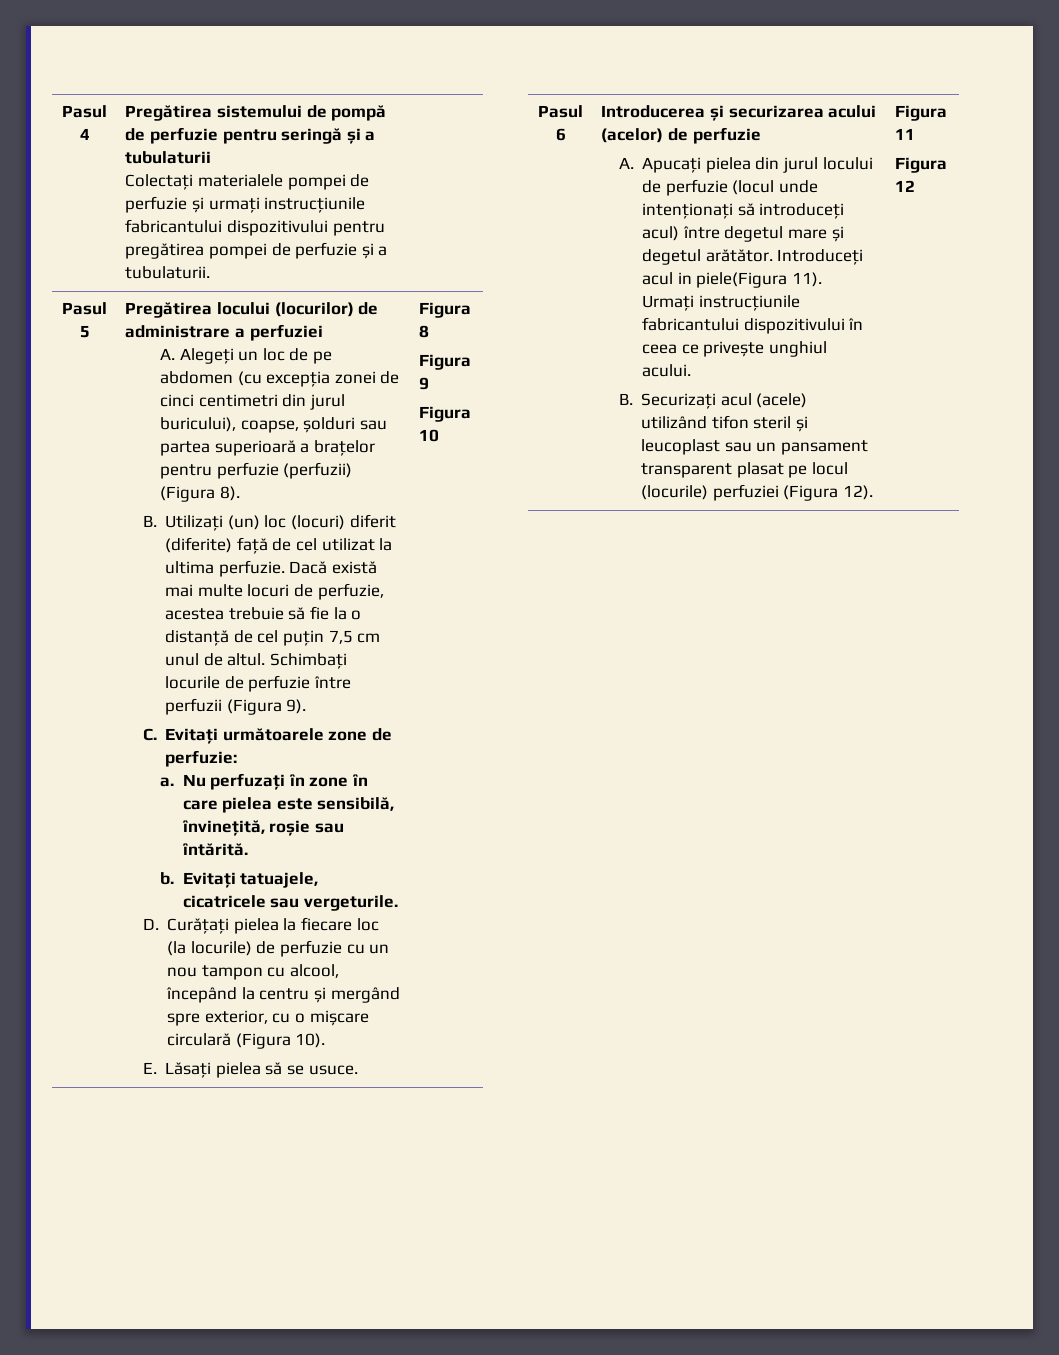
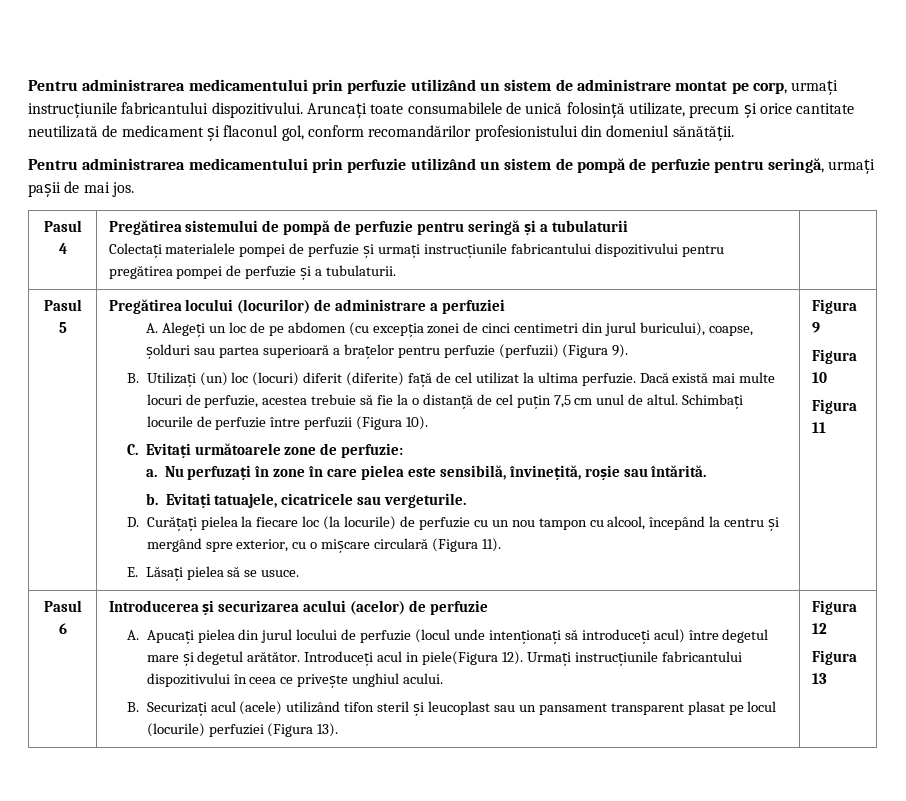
+ Pentru administrarea medicamentului prin perfuzie utilizând un sistem de administrare montat pe corp, urmați instrucțiunile fabricantului dispozitivului. Aruncați toate consumabilele de unică folosință utilizate, precum și orice cantitate neutilizată de medicament și flaconul gol, conform recomandărilor profesionistului din domeniul sănătății.
+ Pentru administrarea medicamentului prin perfuzie utilizând un sistem de pompă de perfuzie pentru seringă, urmați pașii de mai jos.
- A. Alegeți un loc de pe abdomen (cu excepția zonei de cinci centimetri din jurul buricului), coapse, șolduri sau partea superioară a brațelor pentru perfuzie (perfuzii) (Figura 8).
+ A. Alegeți un loc de pe abdomen (cu excepția zonei de cinci centimetri din jurul buricului), coapse, șolduri sau partea superioară a brațelor pentru perfuzie (perfuzii) (Figura 9).
- Schimbați locurile de perfuzie între perfuzii (Figura 9).
+ Schimbați locurile de perfuzie între perfuzii (Figura 10).
- D. Curățați pielea la fiecare loc (la locurile) de perfuzie cu un nou tampon cu alcool, începând la centru și mergând spre exterior, cu o mișcare circulară (Figura 10).
+ D. Curățați pielea la fiecare loc (la locurile) de perfuzie cu un nou tampon cu alcool, începând la centru și mergând spre exterior, cu o mișcare circulară (Figura 11).
- Figura 8
+ Figura 11
- Introduceți acul in piele(Figura 11).
+ Introduceți acul in piele(Figura 12).
- B. Securizați acul (acele) utilizând tifon steril și leucoplast sau un pansament transparent plasat pe locul (locurile) perfuziei (Figura 12). | Figura 11
- Figura 12
+ B. Securizați acul (acele) utilizând tifon steril și leucoplast sau un pansament transparent plasat pe locul (locurile) perfuziei (Figura 13). | Figura 12
+ Figura 13

